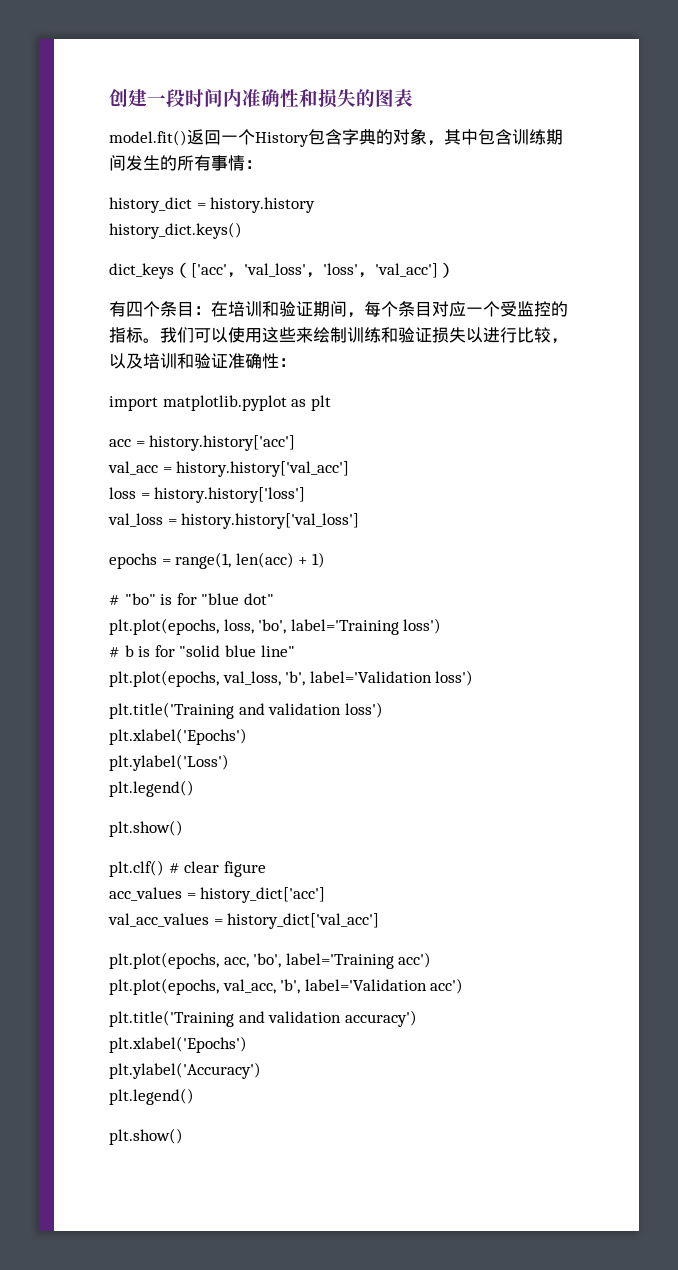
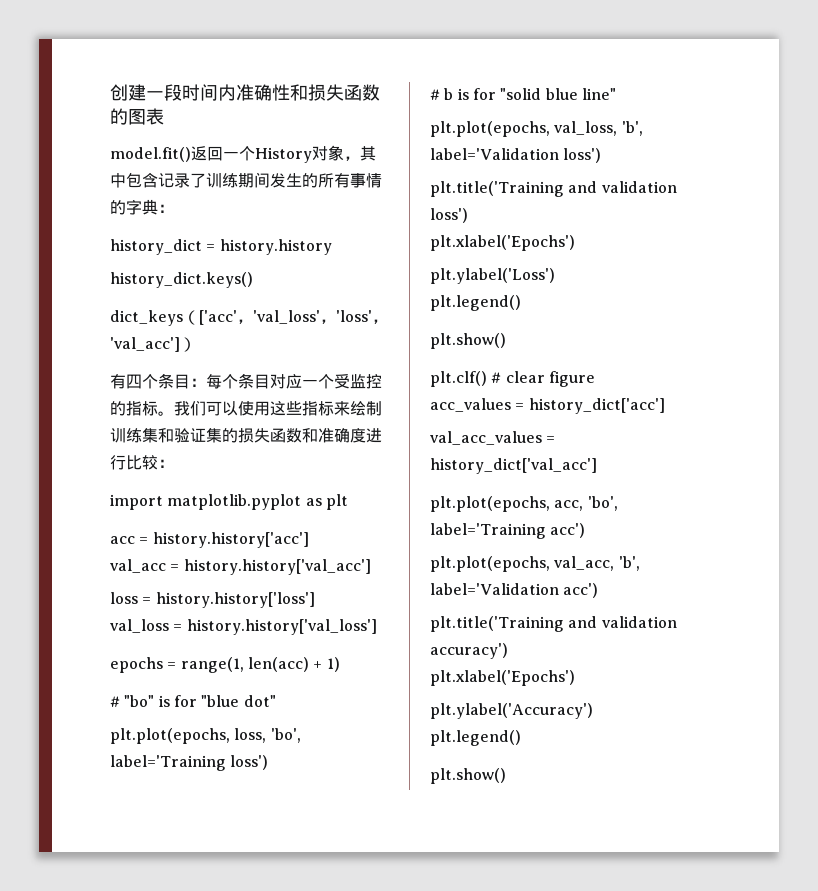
- 创建一段时间内准确性和损失的图表
+ 创建一段时间内准确性和损失函数的图表
- model.fit()返回一个History包含字典的对象，其中包含训练期间发生的所有事情：
+ model.fit()返回一个History对象，其中包含记录了训练期间发生的所有事情的字典：
- 有四个条目：在培训和验证期间，每个条目对应一个受监控的指标。
+ 有四个条目：每个条目对应一个受监控的指标。
- 我们可以使用这些来绘制训练和验证损失以进行比较，以及培训和验证准确性：
+ 我们可以使用这些指标来绘制训练集和验证集的损失函数和准确度进行比较：

